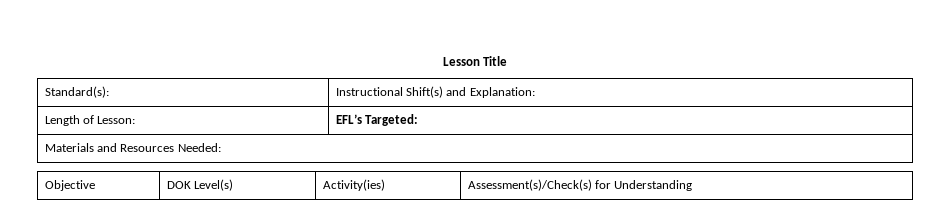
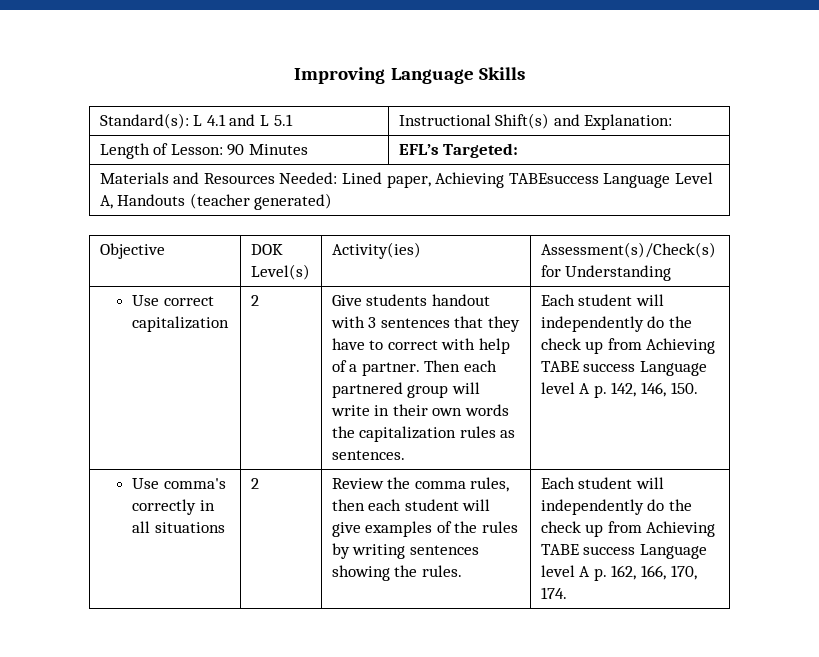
- Lesson Title
- Standard(s): | Instructional Shift(s) and Explanation:
+ Improving Language Skills
+ Standard(s): L 4.1 and L 5.1 | Instructional Shift(s) and Explanation:
- Length of Lesson: | EFL’s Targeted:
+ Length of Lesson: 90 Minutes | EFL’s Targeted:
- Materials and Resources Needed:
+ Materials and Resources Needed: Lined paper, Achieving TABEsuccess Language Level A, Handouts (teacher generated)
+ Use correct capitalization | 2 | Give students handout with 3 sentences that they have to correct with help of a partner. Then each partnered group will write in their own words the capitalization rules as sentences. | Each student will independently do the check up from Achieving TABE success Language level A p. 142, 146, 150.
+ Use comma's correctly in all situations | 2 | Review the comma rules, then each student will give examples of the rules by writing sentences showing the rules. | Each student will independently do the check up from Achieving TABE success Language level A p. 162, 166, 170, 174.

